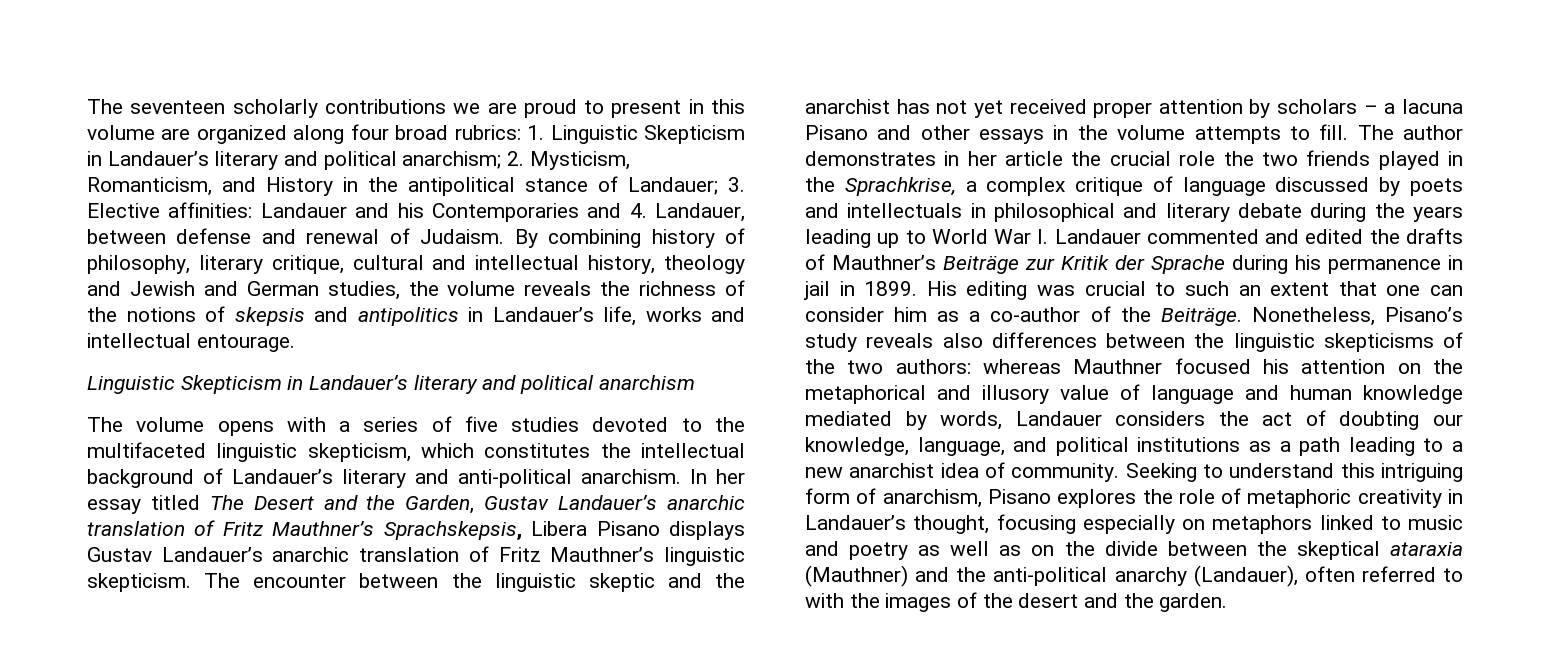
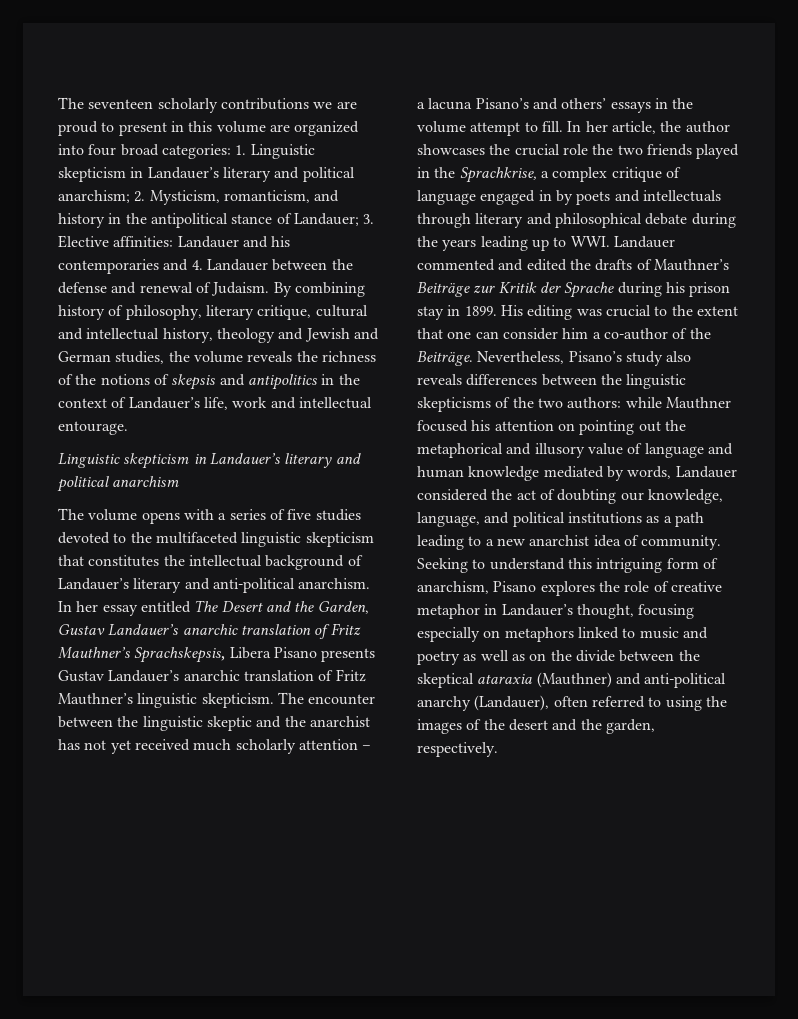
- The seventeen scholarly contributions we are proud to present in this volume are organized along four broad rubrics: 1. Linguistic Skepticism in Landauer’s literary and political anarchism; 2. Mysticism, Romanticism, and History in the antipolitical stance of Landauer; 3. Elective affinities: Landauer and his Contemporaries and 4. Landauer, between defense and renewal of Judaism.
+ The seventeen scholarly contributions we are proud to present in this volume are organized into four broad categories: 1. Linguistic skepticism in Landauer’s literary and political anarchism; 2. Mysticism, romanticism, and history in the antipolitical stance of Landauer; 3. Elective affinities: Landauer and his contemporaries and 4. Landauer between the defense and renewal of Judaism.
- By combining history of philosophy, literary critique, cultural and intellectual history, theology and Jewish and German studies, the volume reveals the richness of the notions of skepsis and antipolitics in Landauer’s life, works and intellectual entourage.
+ By combining history of philosophy, literary critique, cultural and intellectual history, theology and Jewish and German studies, the volume reveals the richness of the notions of skepsis and antipolitics in the context of Landauer’s life, work and intellectual entourage.
- Linguistic Skepticism in Landauer’s literary and political anarchism
+ Linguistic skepticism in Landauer’s literary and political anarchism
- The volume opens with a series of five studies devoted to the multifaceted linguistic skepticism, which constitutes the intellectual background of Landauer’s literary and anti-political anarchism.
+ The volume opens with a series of five studies devoted to the multifaceted linguistic skepticism that constitutes the intellectual background of Landauer’s literary and anti-political anarchism.
- In her essay titled The Desert and the Garden, Gustav Landauer’s anarchic translation of Fritz Mauthner’s Sprachskepsis, Libera Pisano displays Gustav Landauer’s anarchic translation of Fritz Mauthner’s linguistic skepticism.
+ In her essay entitled The Desert and the Garden, Gustav Landauer’s anarchic translation of Fritz Mauthner’s Sprachskepsis, Libera Pisano presents Gustav Landauer’s anarchic translation of Fritz Mauthner’s linguistic skepticism.
- The encounter between the linguistic skeptic and the anarchist has not yet received proper attention by scholars – a lacuna Pisano and other essays in the volume attempts to fill.
+ The encounter between the linguistic skeptic and the anarchist has not yet received much scholarly attention – a lacuna Pisano’s and others’ essays in the volume attempt to fill.
- The author demonstrates in her article the crucial role the two friends played in the Sprachkrise, a complex critique of language discussed by poets and intellectuals in philosophical and literary debate during the years leading up to World War I. Landauer commented and edited the drafts of Mauthner’s Beiträge zur Kritik der Sprache during his permanence in jail in 1899.
+ In her article, the author showcases the crucial role the two friends played in the Sprachkrise, a complex critique of language engaged in by poets and intellectuals through literary and philosophical debate during the years leading up to WWI. Landauer commented and edited the drafts of Mauthner’s Beiträge zur Kritik der Sprache during his prison stay in 1899.
- His editing was crucial to such an extent that one can consider him as a co-author of the Beiträge.
+ His editing was crucial to the extent that one can consider him a co-author of the Beiträge.
- Nonetheless, Pisano’s study reveals also differences between the linguistic skepticisms of the two authors: whereas Mauthner focused his attention on the metaphorical and illusory value of language and human knowledge mediated by words, Landauer considers the act of doubting our knowledge, language, and political institutions as a path leading to a new anarchist idea of community.
+ Nevertheless, Pisano’s study also reveals differences between the linguistic skepticisms of the two authors: while Mauthner focused his attention on pointing out the metaphorical and illusory value of language and human knowledge mediated by words, Landauer considered the act of doubting our knowledge, language, and political institutions as a path leading to a new anarchist idea of community.
- Seeking to understand this intriguing form of anarchism, Pisano explores the role of metaphoric creativity in Landauer’s thought, focusing especially on metaphors linked to music and poetry as well as on the divide between the skeptical ataraxia (Mauthner) and the anti-political anarchy (Landauer), often referred to with the images of the desert and the garden.
+ Seeking to understand this intriguing form of anarchism, Pisano explores the role of creative metaphor in Landauer’s thought, focusing especially on metaphors linked to music and poetry as well as on the divide between the skeptical ataraxia (Mauthner) and anti-political anarchy (Landauer), often referred to using the images of the desert and the garden, respectively.

